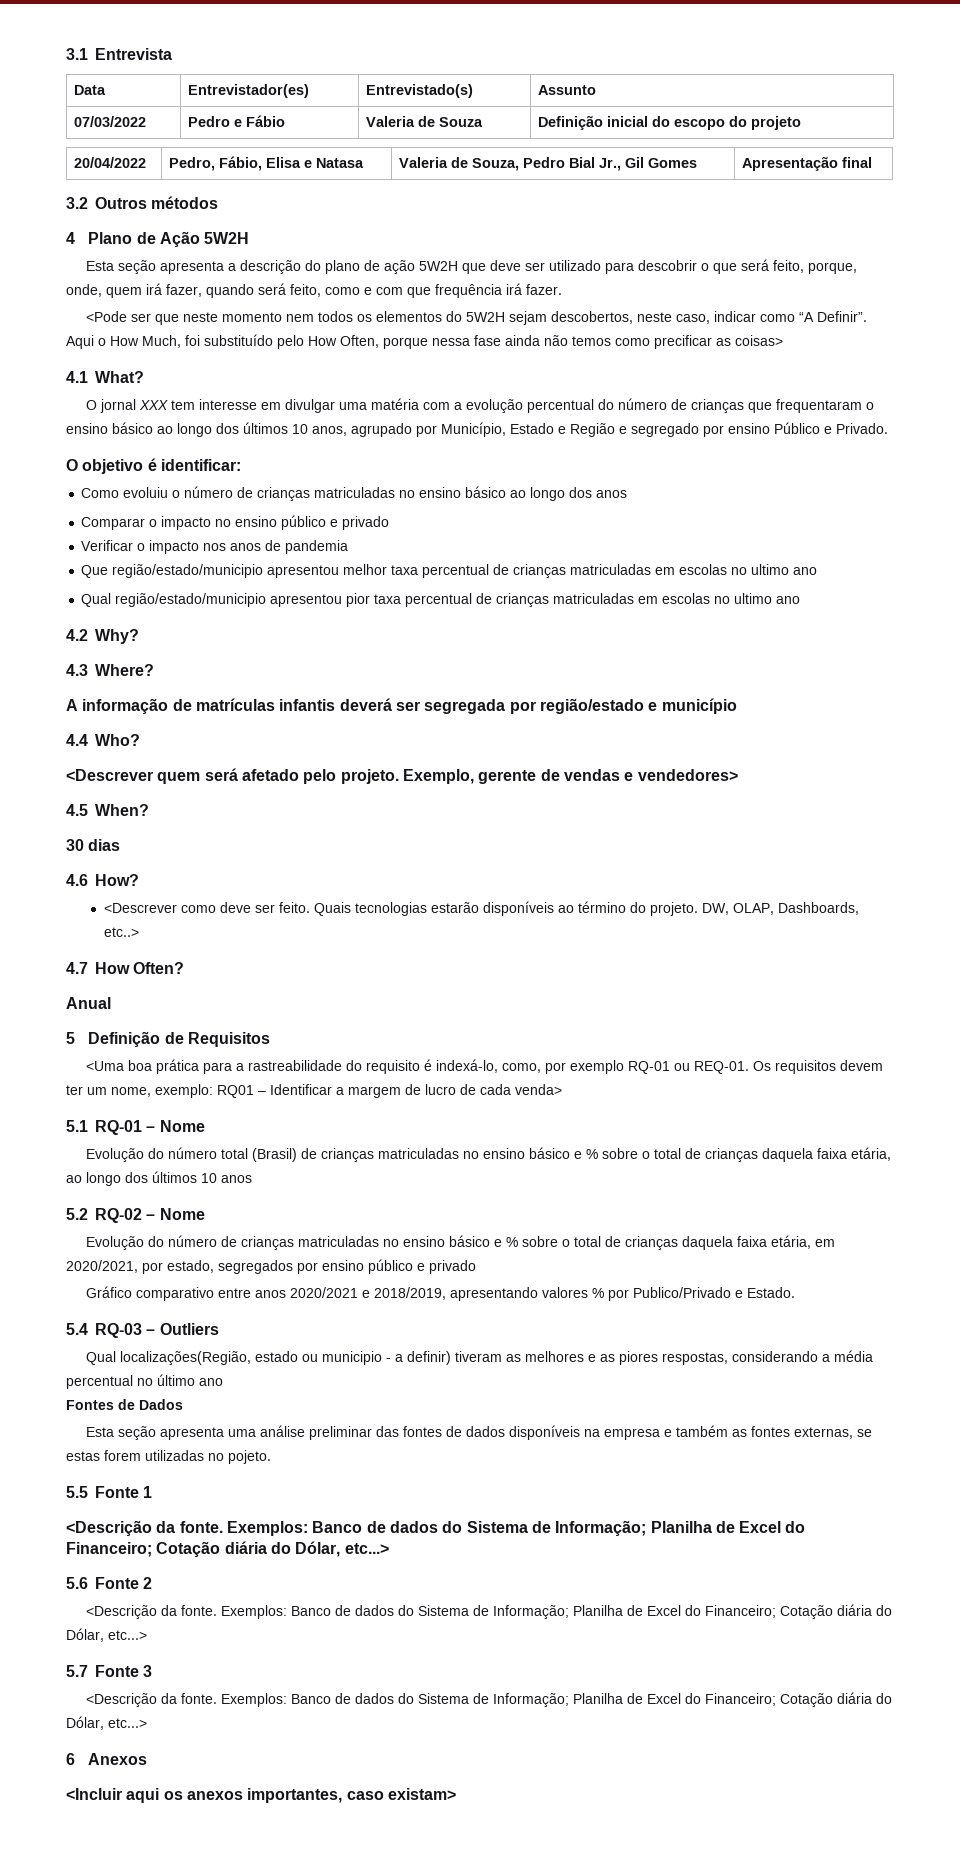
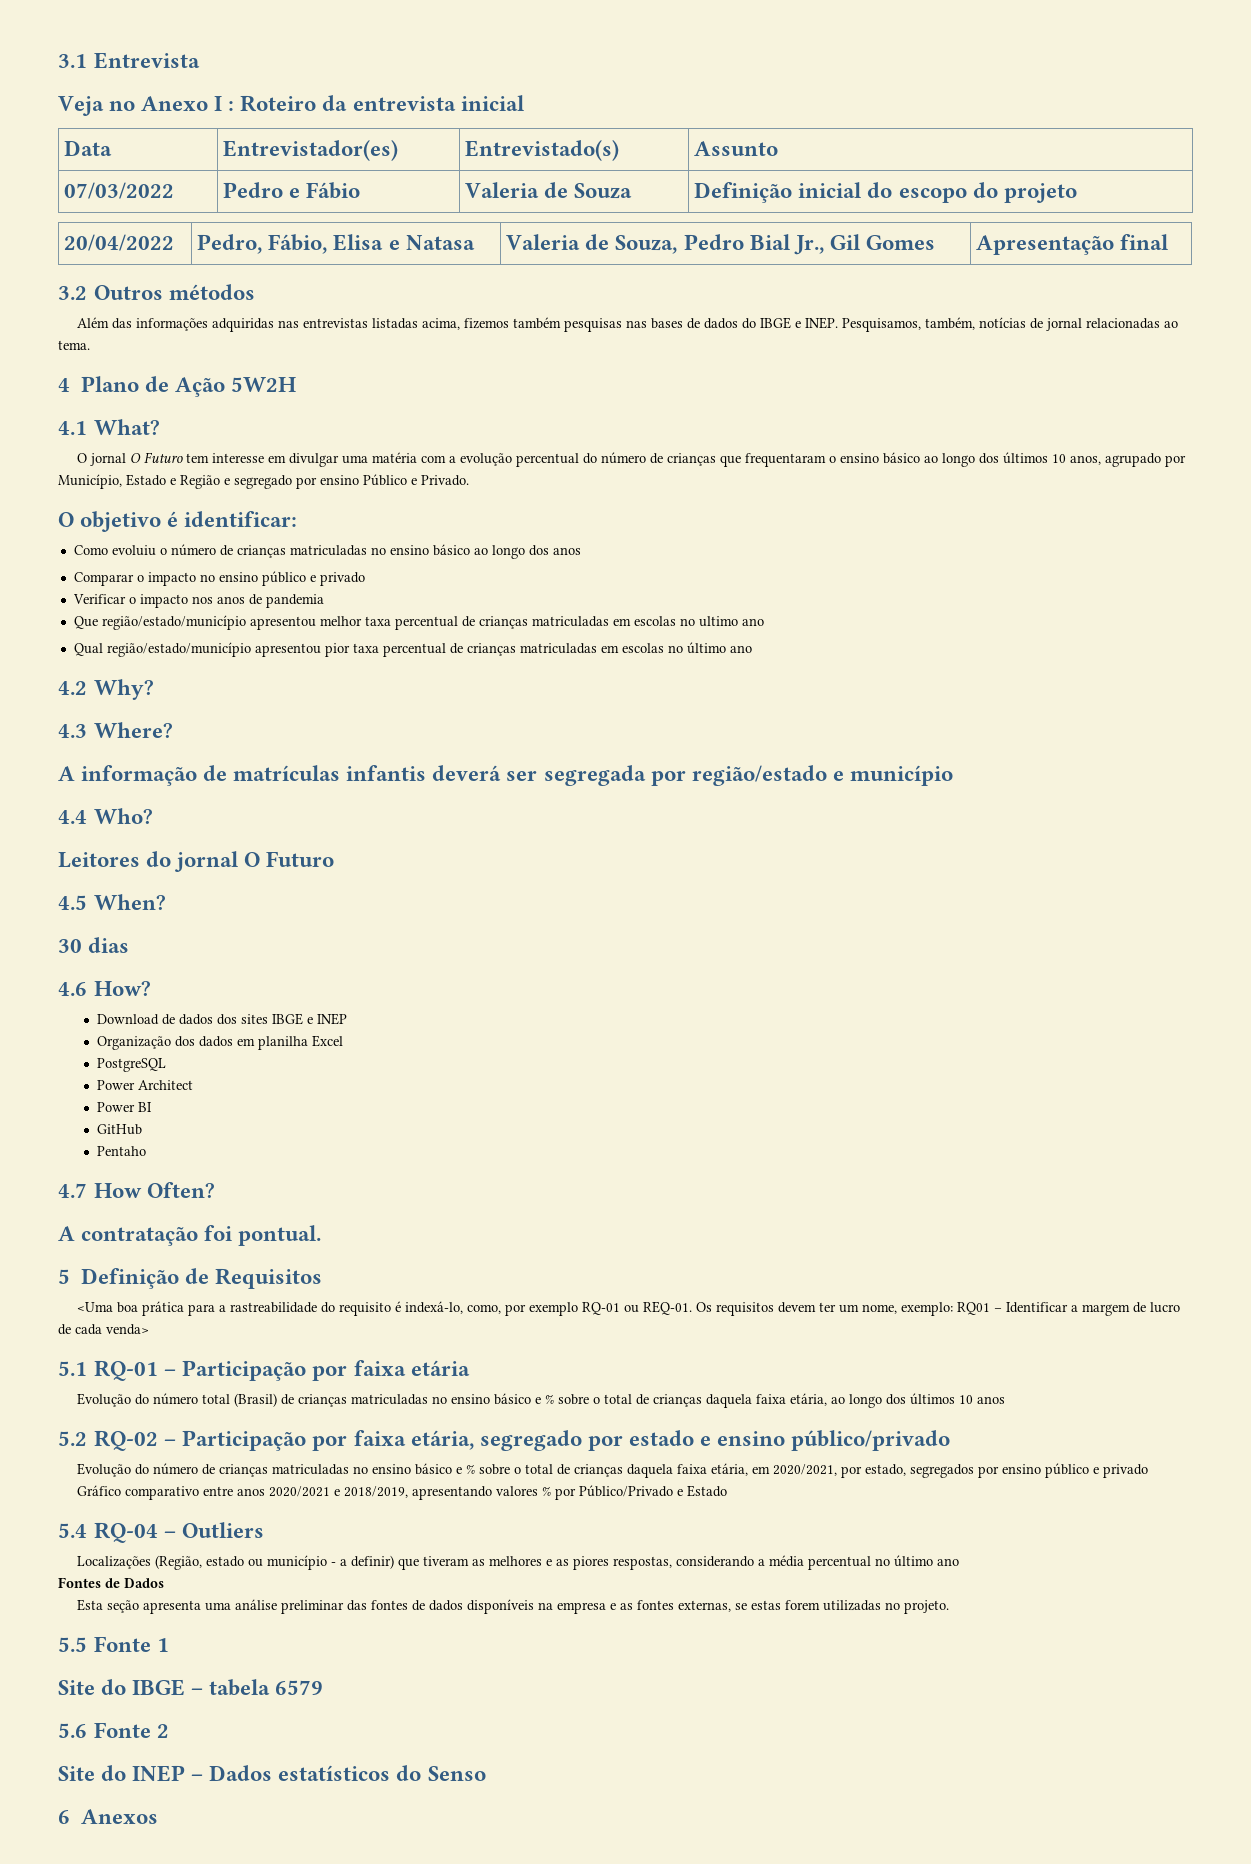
+ Veja no Anexo I : Roteiro da entrevista inicial
+ Além das informações adquiridas nas entrevistas listadas acima, fizemos também pesquisas nas bases de dados do IBGE e INEP. Pesquisamos, também, notícias de jornal relacionadas ao tema.
- Esta seção apresenta a descrição do plano de ação 5W2H que deve ser utilizado para descobrir o que será feito, porque, onde, quem irá fazer, quando será feito, como e com que frequência irá fazer.
- <Pode ser que neste momento nem todos os elementos do 5W2H sejam descobertos, neste caso, indicar como “A Definir”. Aqui o How Much, foi substituído pelo How Often, porque nessa fase ainda não temos como precificar as coisas>
- O jornal XXX tem interesse em divulgar uma matéria com a evolução percentual do número de crianças que frequentaram o ensino básico ao longo dos últimos 10 anos, agrupado por Município, Estado e Região e segregado por ensino Público e Privado.
+ O jornal O Futuro tem interesse em divulgar uma matéria com a evolução percentual do número de crianças que frequentaram o ensino básico ao longo dos últimos 10 anos, agrupado por Município, Estado e Região e segregado por ensino Público e Privado.
- Que região/estado/municipio apresentou melhor taxa percentual de crianças matriculadas em escolas no ultimo ano
+ Que região/estado/município apresentou melhor taxa percentual de crianças matriculadas em escolas no ultimo ano
- Qual região/estado/municipio apresentou pior taxa percentual de crianças matriculadas em escolas no ultimo ano
+ Qual região/estado/município apresentou pior taxa percentual de crianças matriculadas em escolas no último ano
- <Descrever quem será afetado pelo projeto. Exemplo, gerente de vendas e vendedores>
+ Leitores do jornal O Futuro
- <Descrever como deve ser feito. Quais tecnologias estarão disponíveis ao término do projeto. DW, OLAP, Dashboards, etc..>
+ Download de dados dos sites IBGE e INEP
+ Organização dos dados em planilha Excel
+ PostgreSQL
+ Power Architect
+ Power BI
+ GitHub
+ Pentaho
- Anual
+ A contratação foi pontual.
- 5.1 RQ-01 – Nome
+ 5.1 RQ-01 – Participação por faixa etária
- 5.2 RQ-02 – Nome
+ 5.2 RQ-02 – Participação por faixa etária, segregado por estado e ensino público/privado
- Gráfico comparativo entre anos 2020/2021 e 2018/2019, apresentando valores % por Publico/Privado e Estado.
+ Gráfico comparativo entre anos 2020/2021 e 2018/2019, apresentando valores % por Público/Privado e Estado
- 5.4 RQ-03 – Outliers
+ 5.4 RQ-04 – Outliers
- Qual localizações(Região, estado ou municipio - a definir) tiveram as melhores e as piores respostas, considerando a média percentual no último ano
+ Localizações (Região, estado ou município - a definir) que tiveram as melhores e as piores respostas, considerando a média percentual no último ano
- Esta seção apresenta uma análise preliminar das fontes de dados disponíveis na empresa e também as fontes externas, se estas forem utilizadas no pojeto.
+ Esta seção apresenta uma análise preliminar das fontes de dados disponíveis na empresa e as fontes externas, se estas forem utilizadas no projeto.
  5.5 Fonte 1
- <Descrição da fonte. Exemplos: Banco de dados do Sistema de Informação; Planilha de Excel do Financeiro; Cotação diária do Dólar, etc...>
+ Site do IBGE – tabela 6579
  5.6 Fonte 2
- <Descrição da fonte. Exemplos: Banco de dados do Sistema de Informação; Planilha de Excel do Financeiro; Cotação diária do Dólar, etc...>
- 5.7 Fonte 3
- <Descrição da fonte. Exemplos: Banco de dados do Sistema de Informação; Planilha de Excel do Financeiro; Cotação diária do Dólar, etc...>
+ Site do INEP – Dados estatísticos do Senso
  6 Anexos
- <Incluir aqui os anexos importantes, caso existam>

